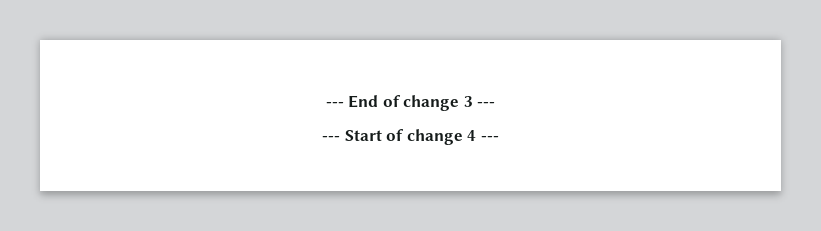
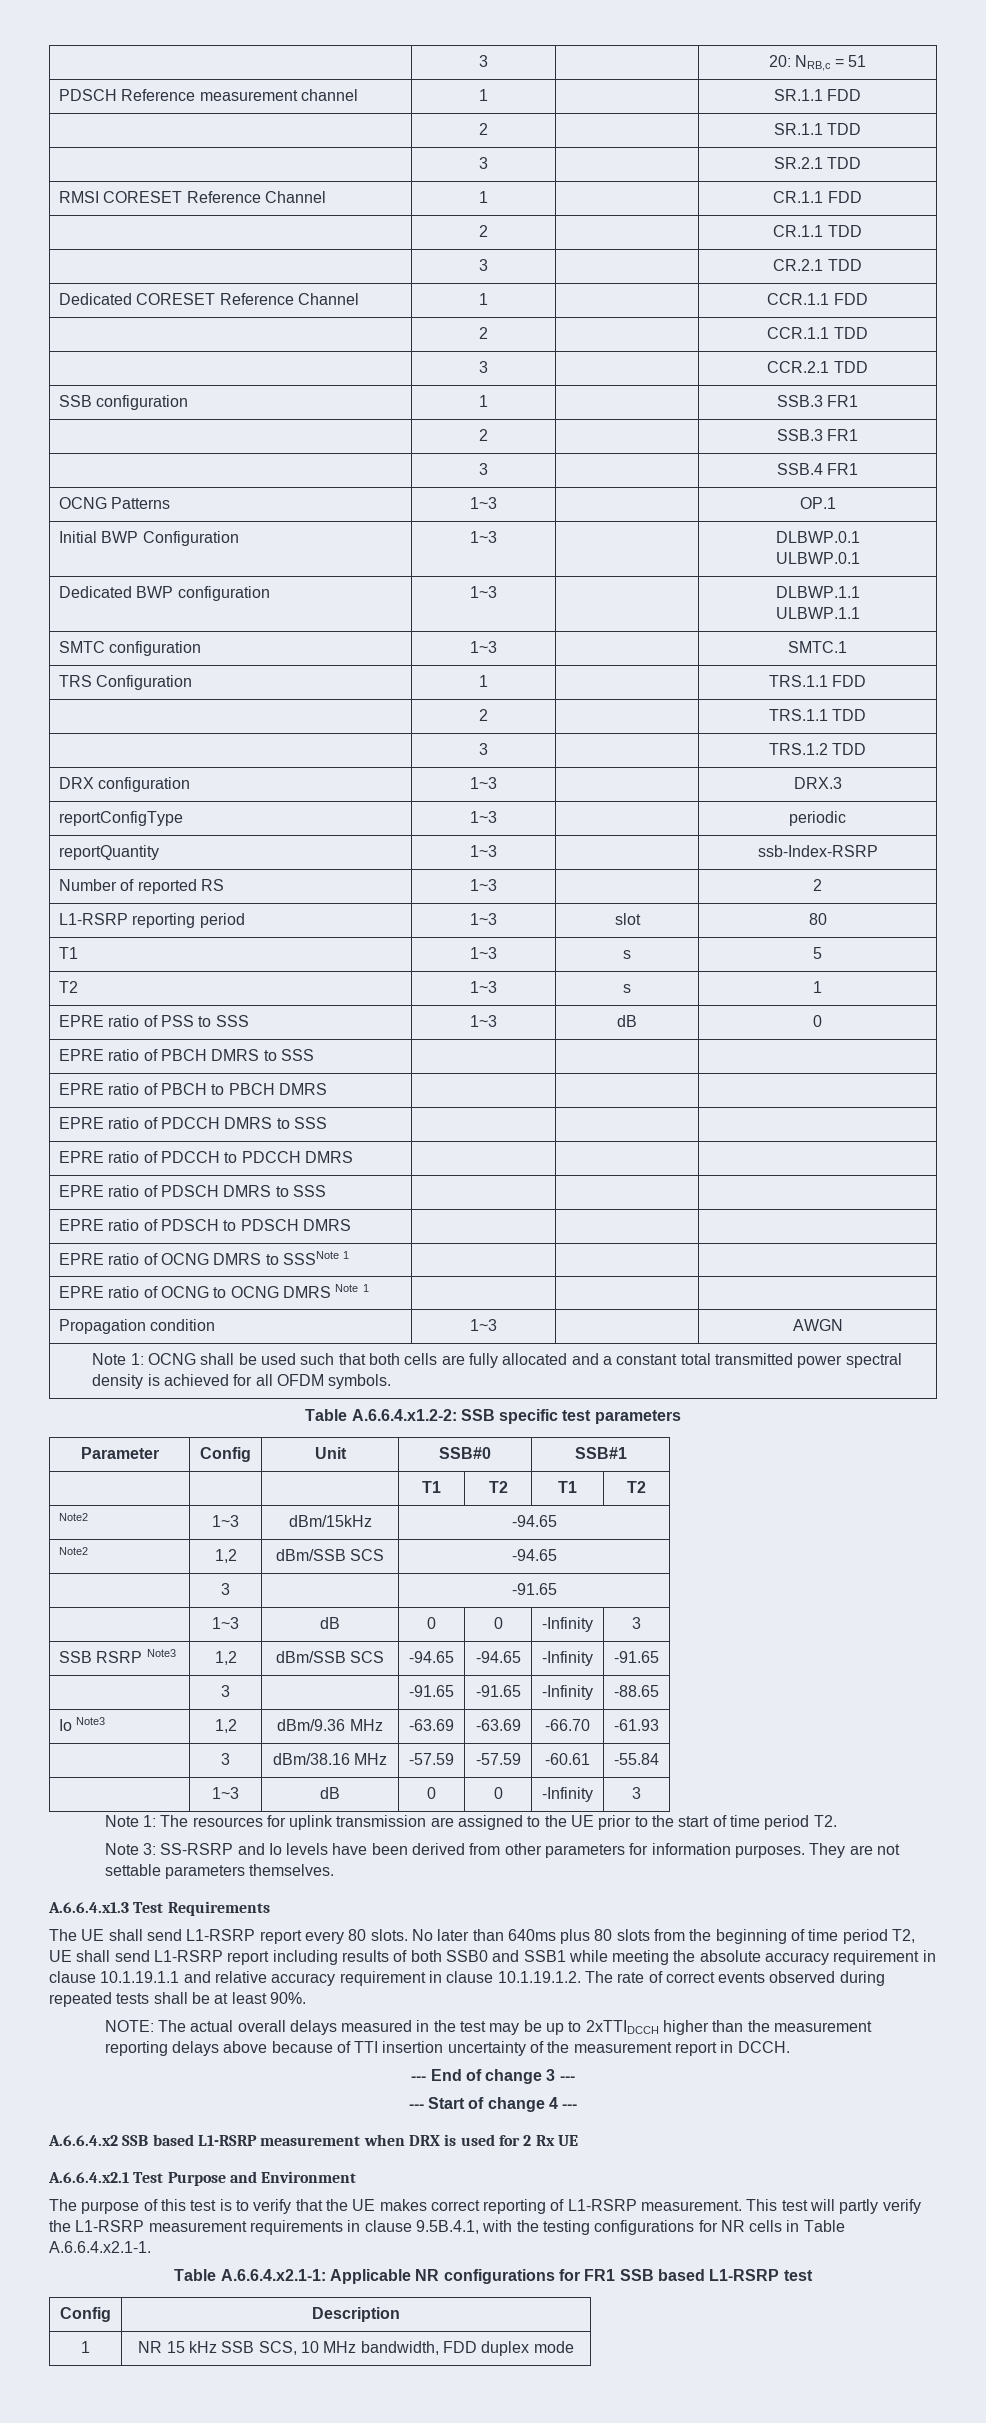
+ | 3 | | 20: NRB,c = 51
+ PDSCH Reference measurement channel | 1 | | SR.1.1 FDD
+ | 2 | | SR.1.1 TDD
+ | 3 | | SR.2.1 TDD
+ RMSI CORESET Reference Channel | 1 | | CR.1.1 FDD
+ | 2 | | CR.1.1 TDD
+ | 3 | | CR.2.1 TDD
+ Dedicated CORESET Reference Channel | 1 | | CCR.1.1 FDD
+ | 2 | | CCR.1.1 TDD
+ | 3 | | CCR.2.1 TDD
+ SSB configuration | 1 | | SSB.3 FR1
+ | 2 | | SSB.3 FR1
+ | 3 | | SSB.4 FR1
+ OCNG Patterns | 1~3 | | OP.1
+ Initial BWP Configuration | 1~3 | | DLBWP.0.1
+ ULBWP.0.1
+ Dedicated BWP configuration | 1~3 | | DLBWP.1.1
+ ULBWP.1.1
+ SMTC configuration | 1~3 | | SMTC.1
+ TRS Configuration | 1 | | TRS.1.1 FDD
+ | 2 | | TRS.1.1 TDD
+ | 3 | | TRS.1.2 TDD
+ DRX configuration | 1~3 | | DRX.3
+ reportConfigType | 1~3 | | periodic
+ reportQuantity | 1~3 | | ssb-Index-RSRP
+ Number of reported RS | 1~3 | | 2
+ L1-RSRP reporting period | 1~3 | slot | 80
+ T1 | 1~3 | s | 5
+ T2 | 1~3 | s | 1
+ EPRE ratio of PSS to SSS | 1~3 | dB | 0
+ EPRE ratio of PBCH DMRS to SSS | | |
+ EPRE ratio of PBCH to PBCH DMRS | | |
+ EPRE ratio of PDCCH DMRS to SSS | | |
+ EPRE ratio of PDCCH to PDCCH DMRS | | |
+ EPRE ratio of PDSCH DMRS to SSS | | |
+ EPRE ratio of PDSCH to PDSCH DMRS | | |
+ EPRE ratio of OCNG DMRS to SSSNote 1 | | |
+ EPRE ratio of OCNG to OCNG DMRS Note 1 | | |
+ Propagation condition | 1~3 | | AWGN
+ Note 1: OCNG shall be used such that both cells are fully allocated and a constant total transmitted power spectral density is achieved for all OFDM symbols.
+ Table A.6.6.4.x1.2-2: SSB specific test parameters
+ Parameter | Config | Unit | SSB#0 | SSB#1
+ | | | T1 | T2 | T1 | T2
+ Note2 | 1~3 | dBm/15kHz | -94.65
+ Note2 | 1,2 | dBm/SSB SCS | -94.65
+ | 3 | | -91.65
+ | 1~3 | dB | 0 | 0 | -Infinity | 3
+ SSB RSRP Note3 | 1,2 | dBm/SSB SCS | -94.65 | -94.65 | -Infinity | -91.65
+ | 3 | | -91.65 | -91.65 | -Infinity | -88.65
+ Io Note3 | 1,2 | dBm/9.36 MHz | -63.69 | -63.69 | -66.70 | -61.93
+ | 3 | dBm/38.16 MHz | -57.59 | -57.59 | -60.61 | -55.84
+ | 1~3 | dB | 0 | 0 | -Infinity | 3
+ Note 1: The resources for uplink transmission are assigned to the UE prior to the start of time period T2.
+ Note 3: SS-RSRP and Io levels have been derived from other parameters for information purposes. They are not settable parameters themselves.
+ A.6.6.4.x1.3 Test Requirements
+ The UE shall send L1-RSRP report every 80 slots. No later than 640ms plus 80 slots from the beginning of time period T2, UE shall send L1-RSRP report including results of both SSB0 and SSB1 while meeting the absolute accuracy requirement in clause 10.1.19.1.1 and relative accuracy requirement in clause 10.1.19.1.2. The rate of correct events observed during repeated tests shall be at least 90%.
+ NOTE: The actual overall delays measured in the test may be up to 2xTTIDCCH higher than the measurement reporting delays above because of TTI insertion uncertainty of the measurement report in DCCH.
+ A.6.6.4.x2 SSB based L1-RSRP measurement when DRX is used for 2 Rx UE
+ A.6.6.4.x2.1 Test Purpose and Environment
+ The purpose of this test is to verify that the UE makes correct reporting of L1-RSRP measurement. This test will partly verify the L1-RSRP measurement requirements in clause 9.5B.4.1, with the testing configurations for NR cells in Table A.6.6.4.x2.1-1.
+ Table A.6.6.4.x2.1-1: Applicable NR configurations for FR1 SSB based L1-RSRP test
+ Config | Description
+ 1 | NR 15 kHz SSB SCS, 10 MHz bandwidth, FDD duplex mode

